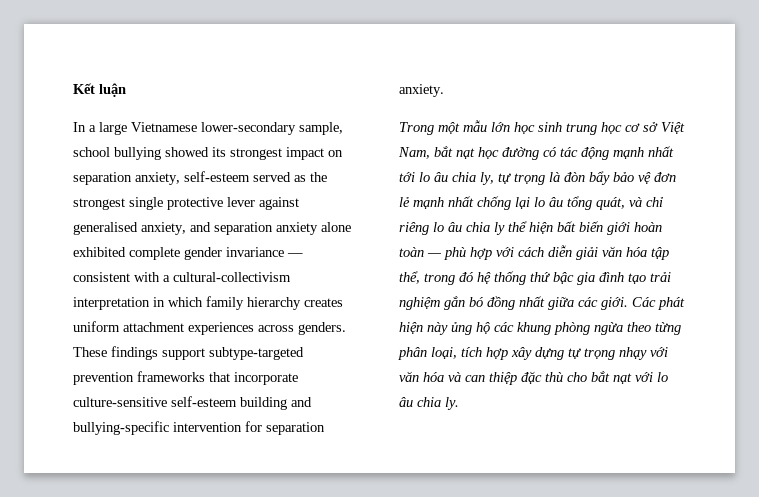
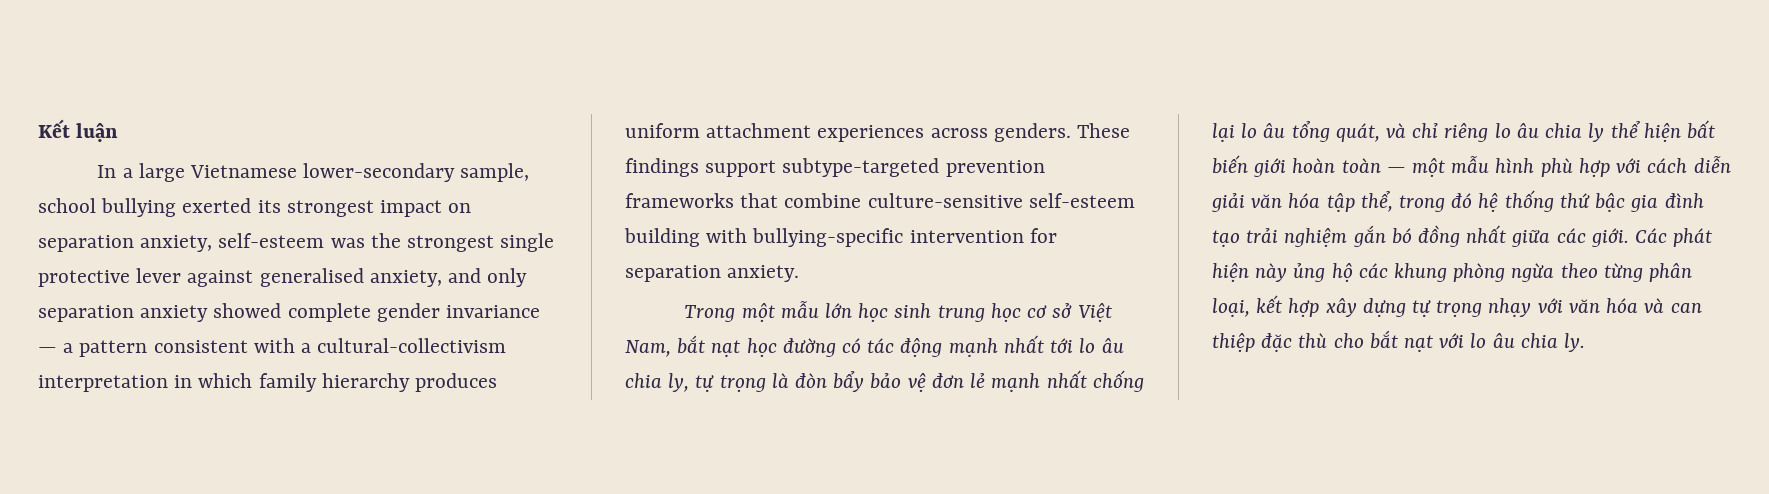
- In a large Vietnamese lower-secondary sample, school bullying showed its strongest impact on separation anxiety, self-esteem served as the strongest single protective lever against generalised anxiety, and separation anxiety alone exhibited complete gender invariance — consistent with a cultural-collectivism interpretation in which family hierarchy creates uniform attachment experiences across genders.
+ In a large Vietnamese lower-secondary sample, school bullying exerted its strongest impact on separation anxiety, self-esteem was the strongest single protective lever against generalised anxiety, and only separation anxiety showed complete gender invariance — a pattern consistent with a cultural-collectivism interpretation in which family hierarchy produces uniform attachment experiences across genders.
- These findings support subtype-targeted prevention frameworks that incorporate culture-sensitive self-esteem building and bullying-specific intervention for separation anxiety.
+ These findings support subtype-targeted prevention frameworks that combine culture-sensitive self-esteem building with bullying-specific intervention for separation anxiety.
- Trong một mẫu lớn học sinh trung học cơ sở Việt Nam, bắt nạt học đường có tác động mạnh nhất tới lo âu chia ly, tự trọng là đòn bẩy bảo vệ đơn lẻ mạnh nhất chống lại lo âu tổng quát, và chỉ riêng lo âu chia ly thể hiện bất biến giới hoàn toàn — phù hợp với cách diễn giải văn hóa tập thể, trong đó hệ thống thứ bậc gia đình tạo trải nghiệm gắn bó đồng nhất giữa các giới.
+ Trong một mẫu lớn học sinh trung học cơ sở Việt Nam, bắt nạt học đường có tác động mạnh nhất tới lo âu chia ly, tự trọng là đòn bẩy bảo vệ đơn lẻ mạnh nhất chống lại lo âu tổng quát, và chỉ riêng lo âu chia ly thể hiện bất biến giới hoàn toàn — một mẫu hình phù hợp với cách diễn giải văn hóa tập thể, trong đó hệ thống thứ bậc gia đình tạo trải nghiệm gắn bó đồng nhất giữa các giới.
- Các phát hiện này ủng hộ các khung phòng ngừa theo từng phân loại, tích hợp xây dựng tự trọng nhạy với văn hóa và can thiệp đặc thù cho bắt nạt với lo âu chia ly.
+ Các phát hiện này ủng hộ các khung phòng ngừa theo từng phân loại, kết hợp xây dựng tự trọng nhạy với văn hóa và can thiệp đặc thù cho bắt nạt với lo âu chia ly.

